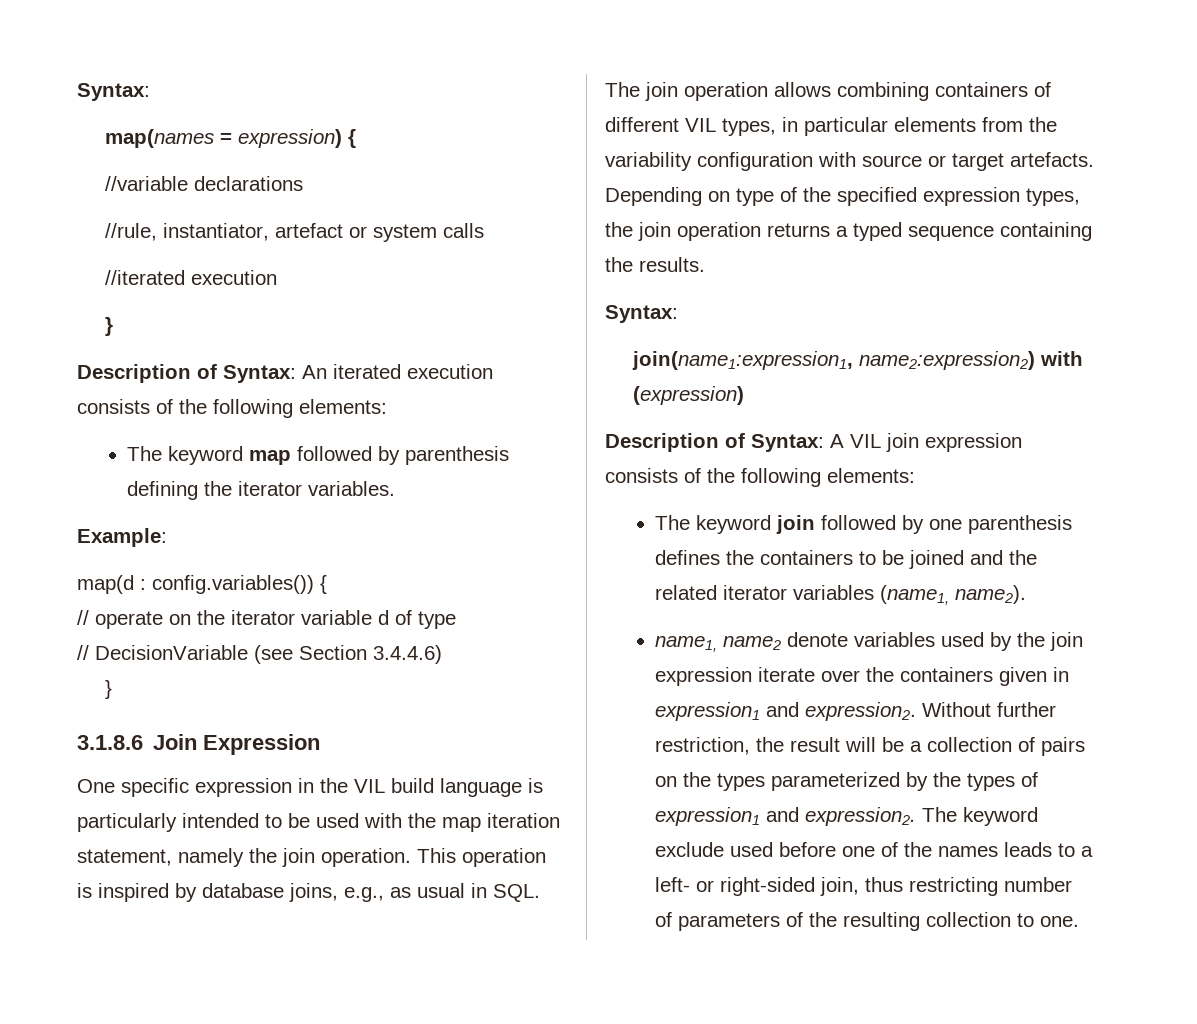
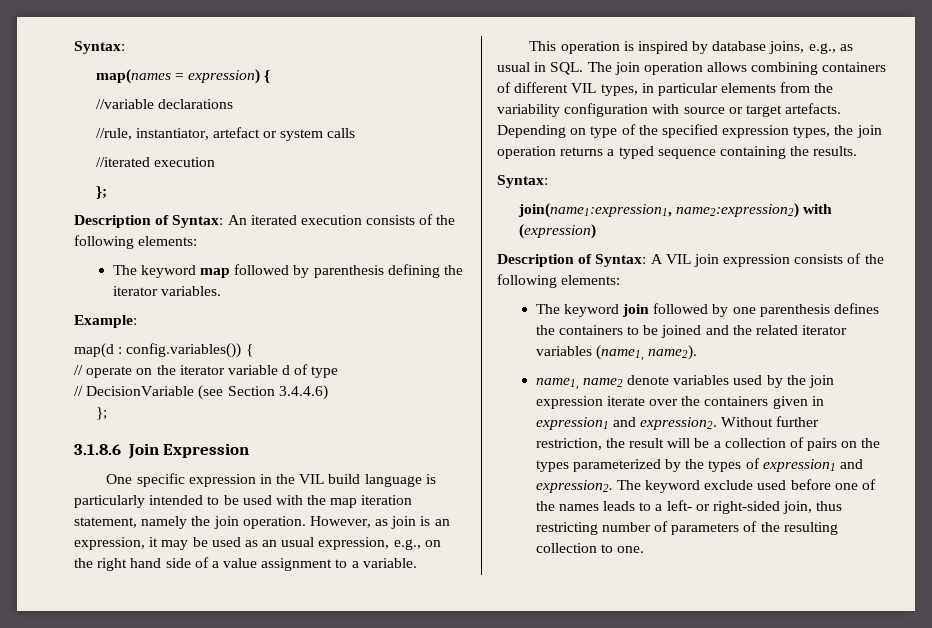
  //iterated execution
- }
+ };
  // DecisionVariable (see Section 3.4.4.6)
- }
+ };
- One specific expression in the VIL build language is particularly intended to be used with the map iteration statement, namely the join operation. This operation is inspired by database joins, e.g., as usual in SQL. The join operation allows combining containers of different VIL types, in particular elements from the variability configuration with source or target artefacts.
+ One specific expression in the VIL build language is particularly intended to be used with the map iteration statement, namely the join operation. However, as join is an expression, it may be used as an usual expression, e.g., on the right hand side of a value assignment to a variable.
+ This operation is inspired by database joins, e.g., as usual in SQL. The join operation allows combining containers of different VIL types, in particular elements from the variability configuration with source or target artefacts.

